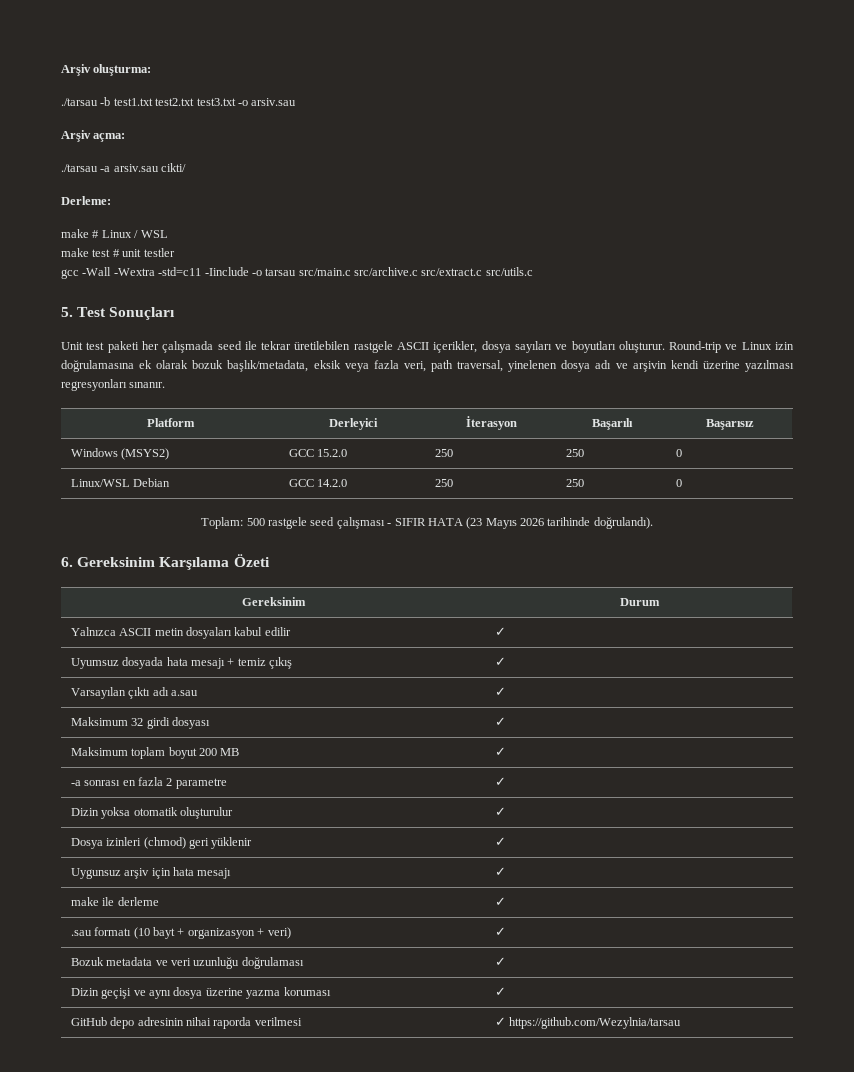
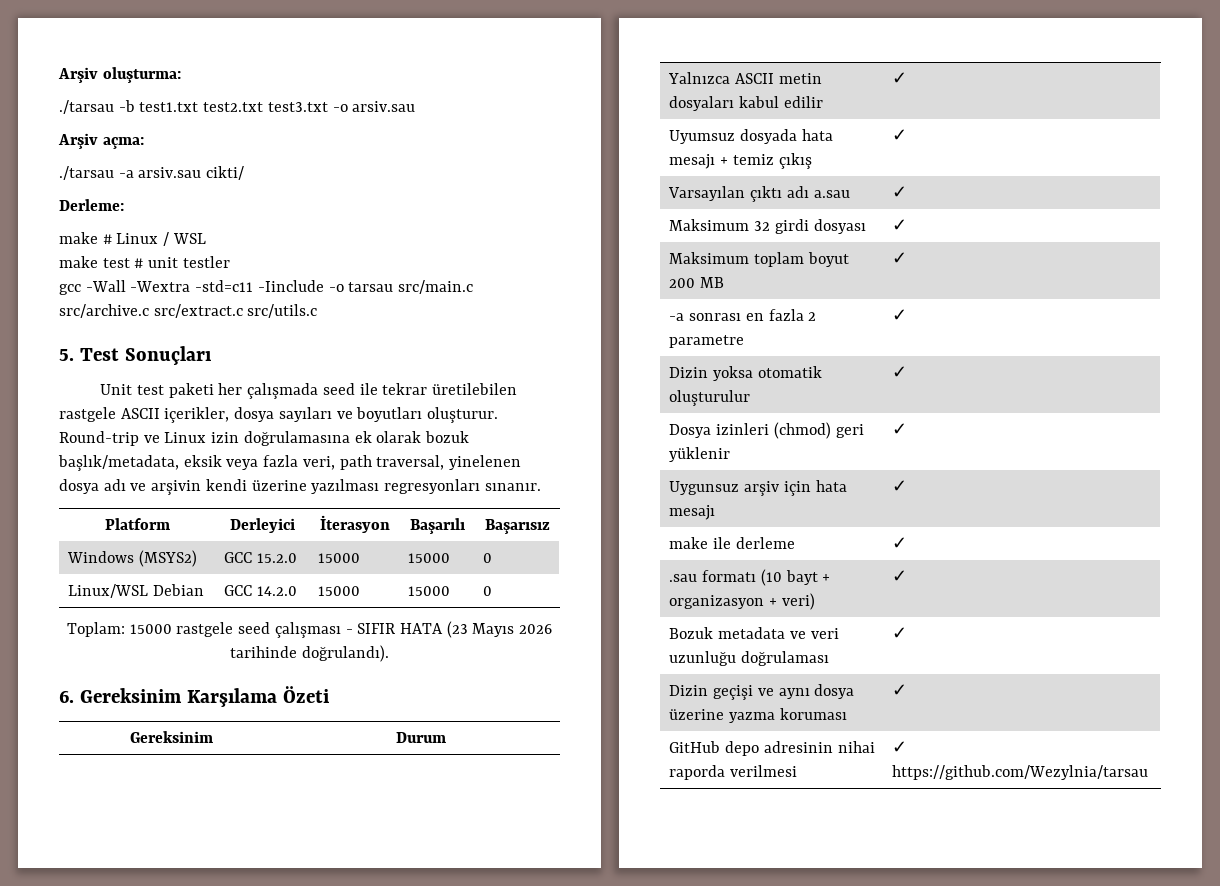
- Windows (MSYS2) | GCC 15.2.0 | 250 | 250 | 0
+ Windows (MSYS2) | GCC 15.2.0 | 15000 | 15000 | 0
- Linux/WSL Debian | GCC 14.2.0 | 250 | 250 | 0
+ Linux/WSL Debian | GCC 14.2.0 | 15000 | 15000 | 0
- Toplam: 500 rastgele seed çalışması - SIFIR HATA (23 Mayıs 2026 tarihinde doğrulandı).
+ Toplam: 15000 rastgele seed çalışması - SIFIR HATA (23 Mayıs 2026 tarihinde doğrulandı).

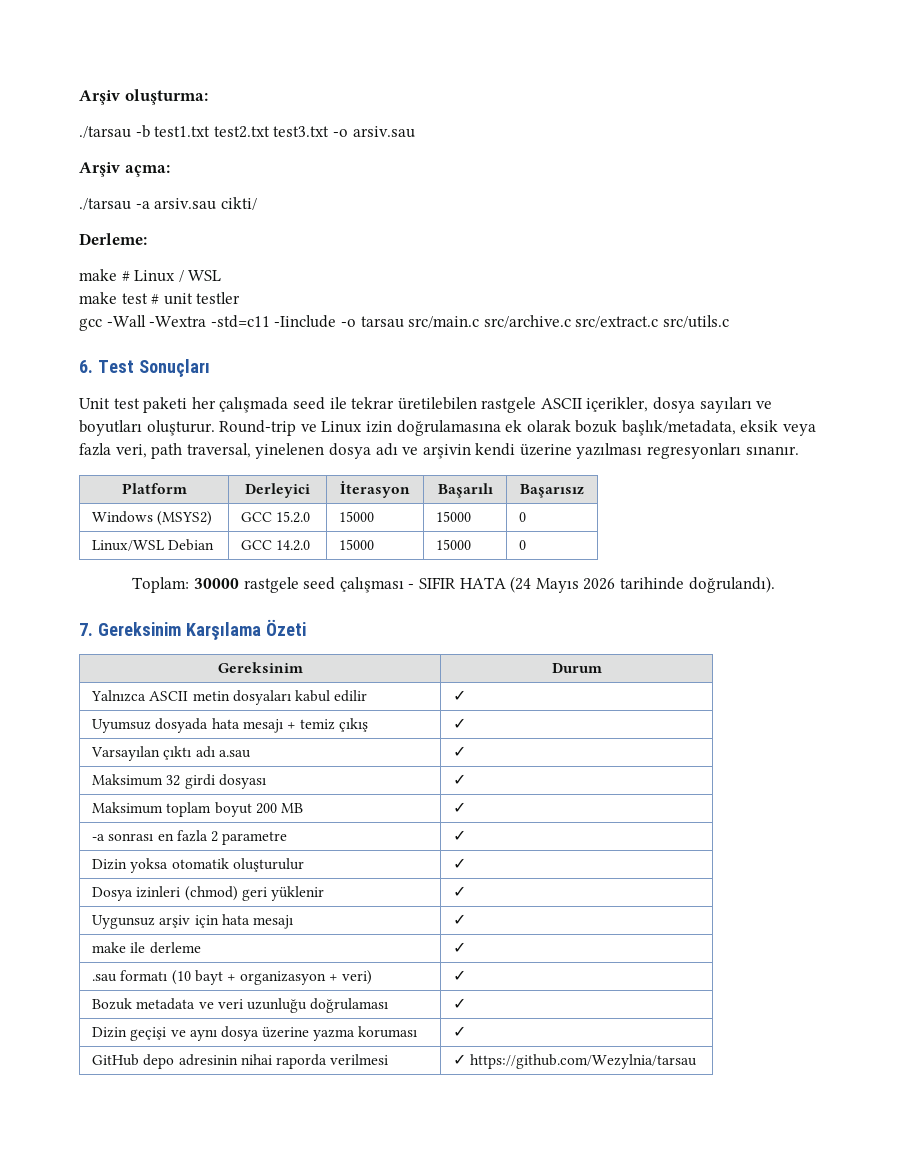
- 5. Test Sonuçları
+ 6. Test Sonuçları
- Toplam: 15000 rastgele seed çalışması - SIFIR HATA (23 Mayıs 2026 tarihinde doğrulandı).
+ Toplam: 30000 rastgele seed çalışması - SIFIR HATA (24 Mayıs 2026 tarihinde doğrulandı).
- 6. Gereksinim Karşılama Özeti
+ 7. Gereksinim Karşılama Özeti

